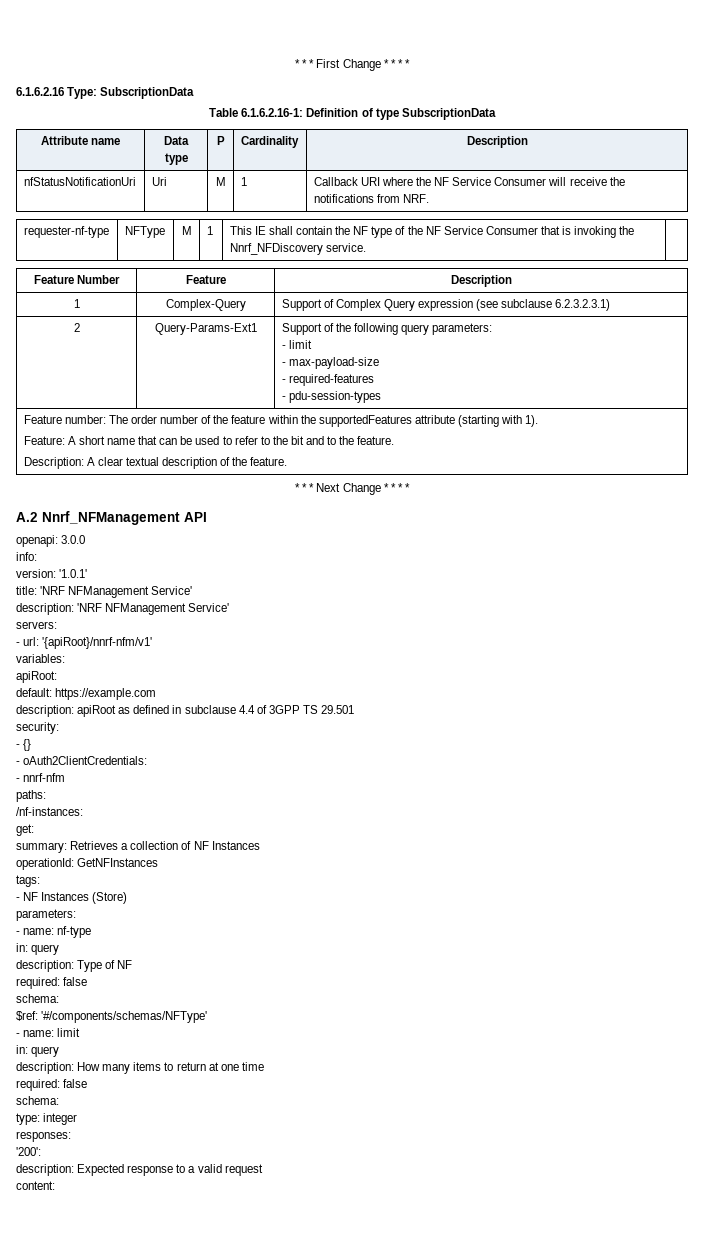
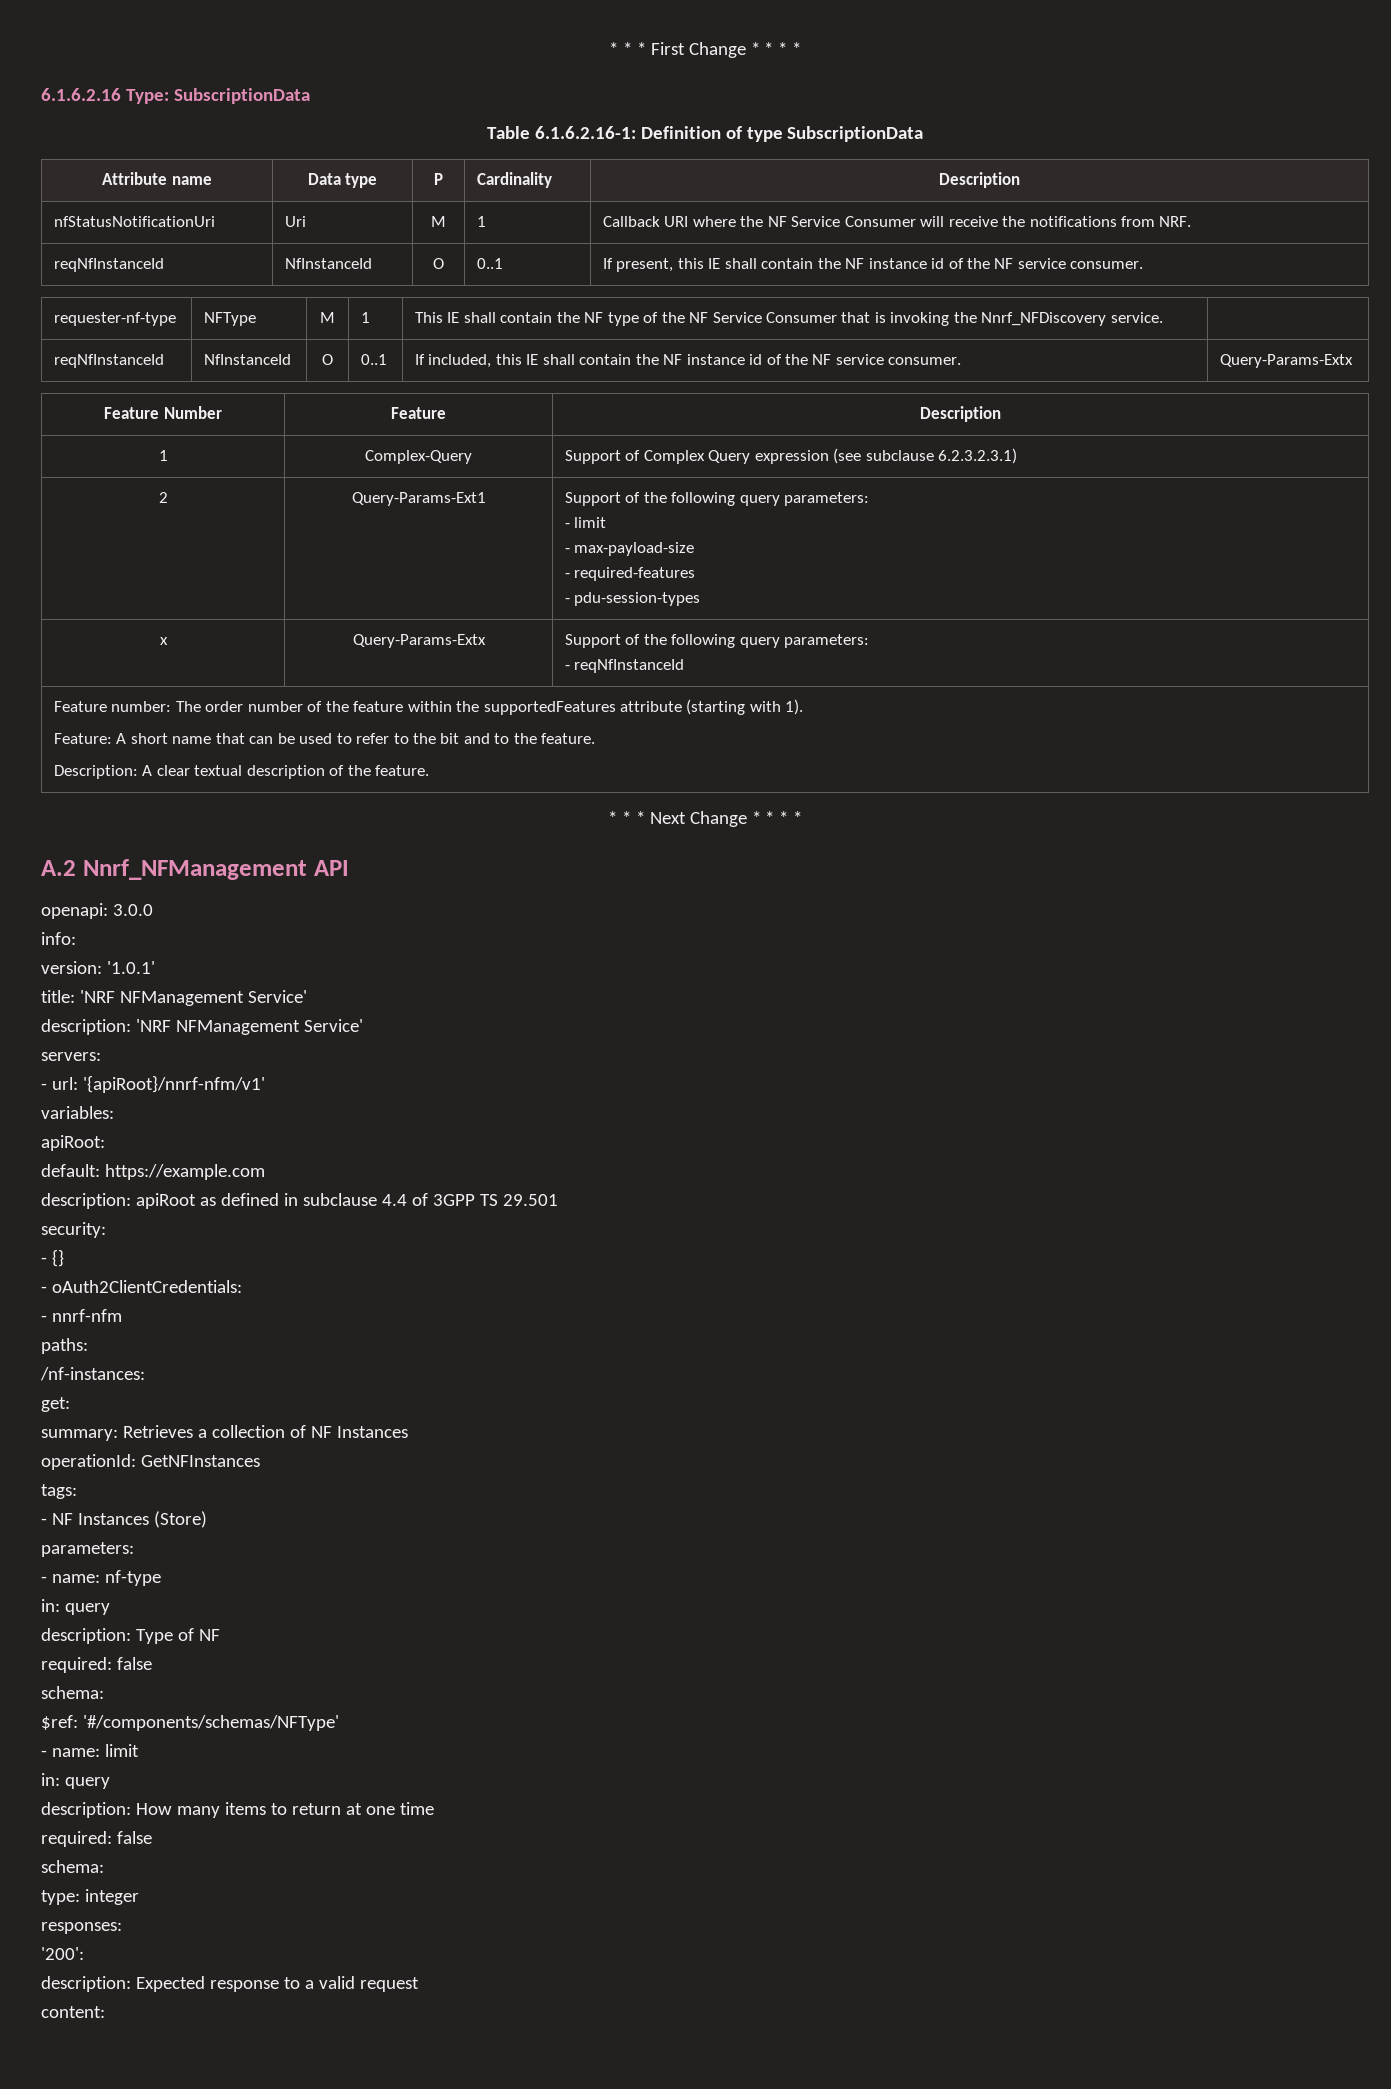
+ reqNfInstanceId | NfInstanceId | O | 0..1 | If present, this IE shall contain the NF instance id of the NF service consumer.
+ reqNfInstanceId | NfInstanceId | O | 0..1 | If included, this IE shall contain the NF instance id of the NF service consumer. | Query-Params-Extx
+ x | Query-Params-Extx | Support of the following query parameters:
+ - reqNfInstanceId

